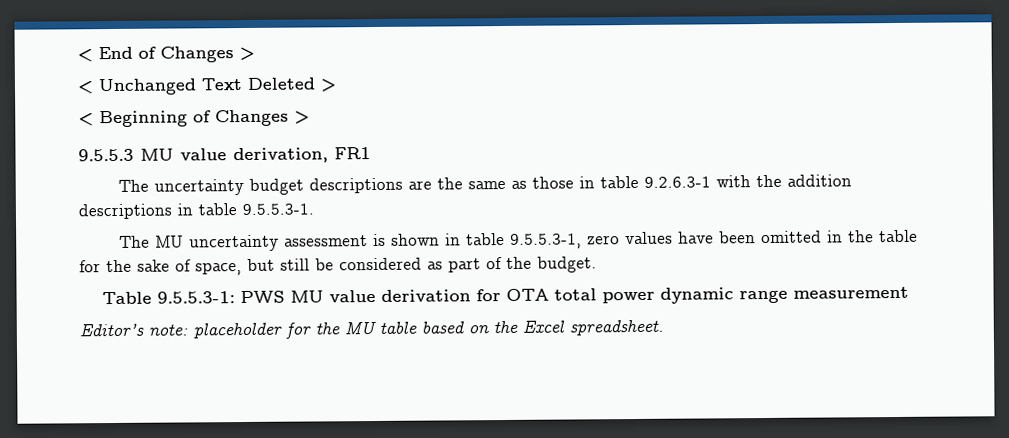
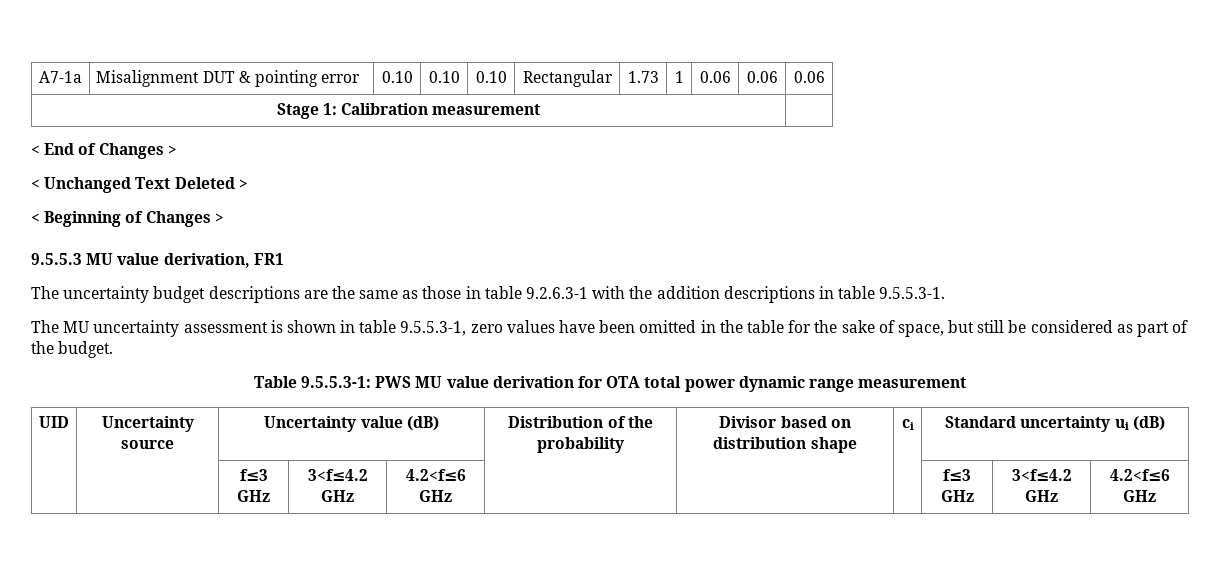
+ A7-1a | Misalignment DUT & pointing error | 0.10 | 0.10 | 0.10 | Rectangular | 1.73 | 1 | 0.06 | 0.06 | 0.06
+ Stage 1: Calibration measurement |
- Editor’s note: placeholder for the MU table based on the Excel spreadsheet.
+ UID | Uncertainty source | Uncertainty value (dB) | Distribution of the probability | Divisor based on distribution shape | ci | Standard uncertainty ui (dB)
+ | | f≤3 GHz | 3<f≤4.2 GHz | 4.2<f≤6 GHz | | | | f≤3 GHz | 3<f≤4.2 GHz | 4.2<f≤6 GHz

